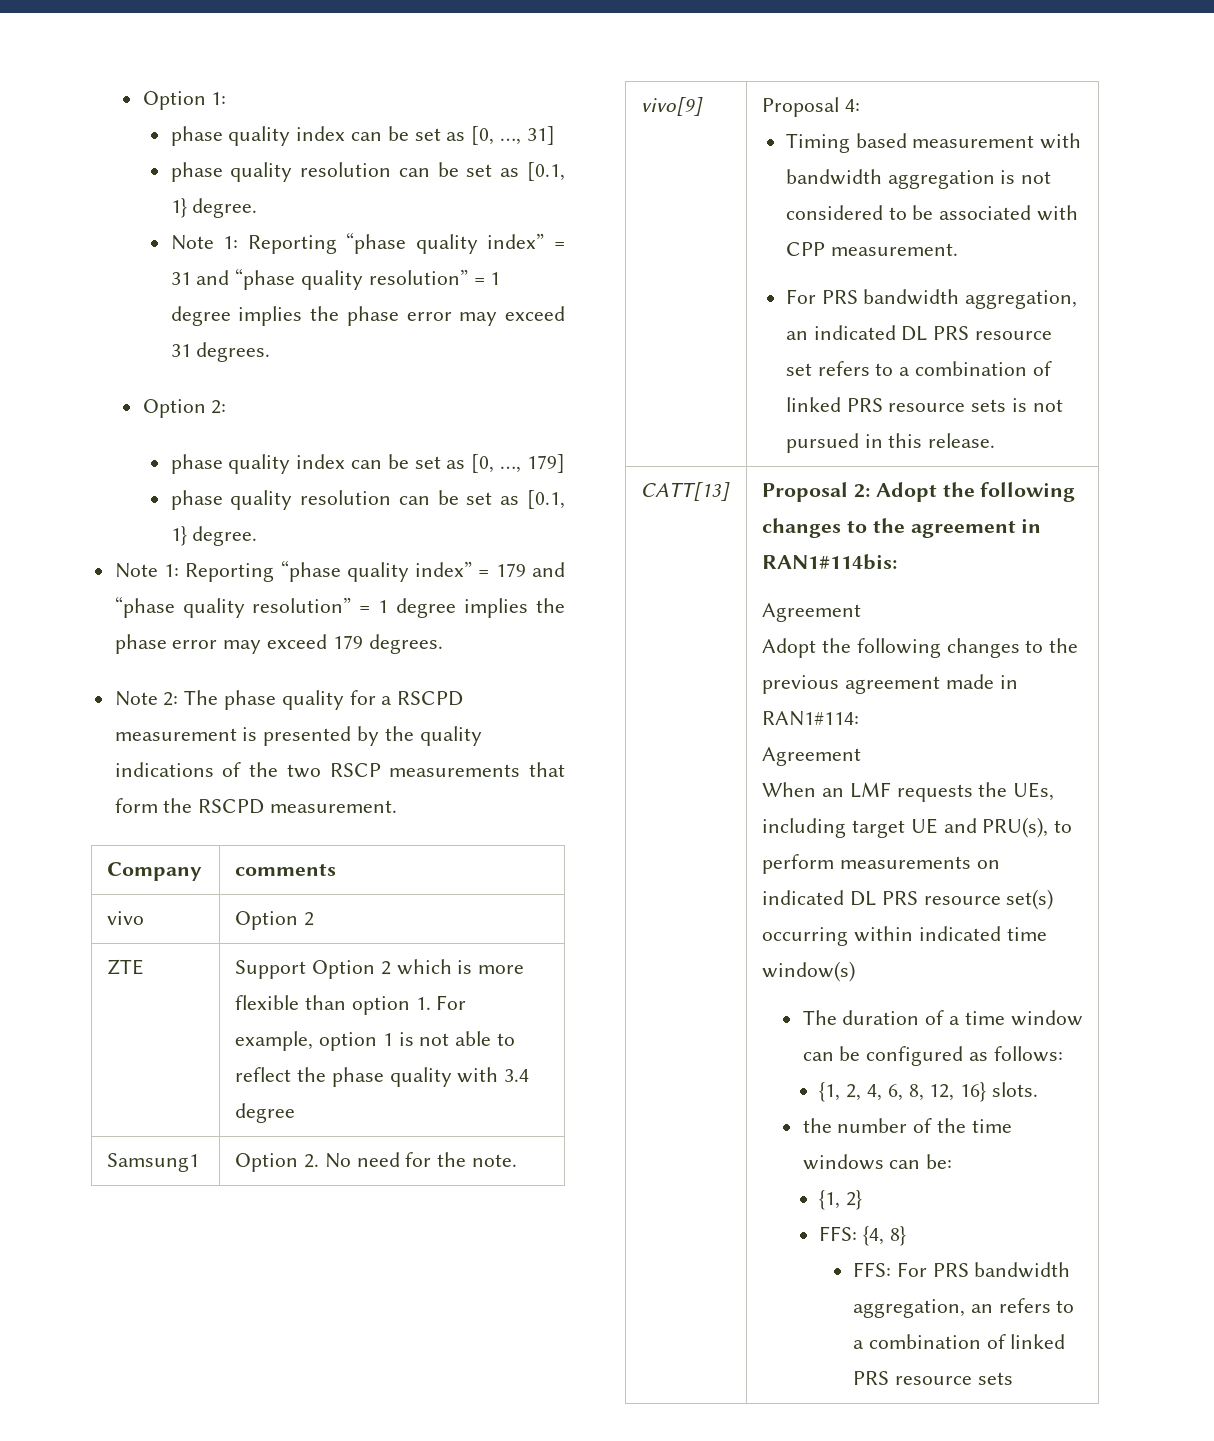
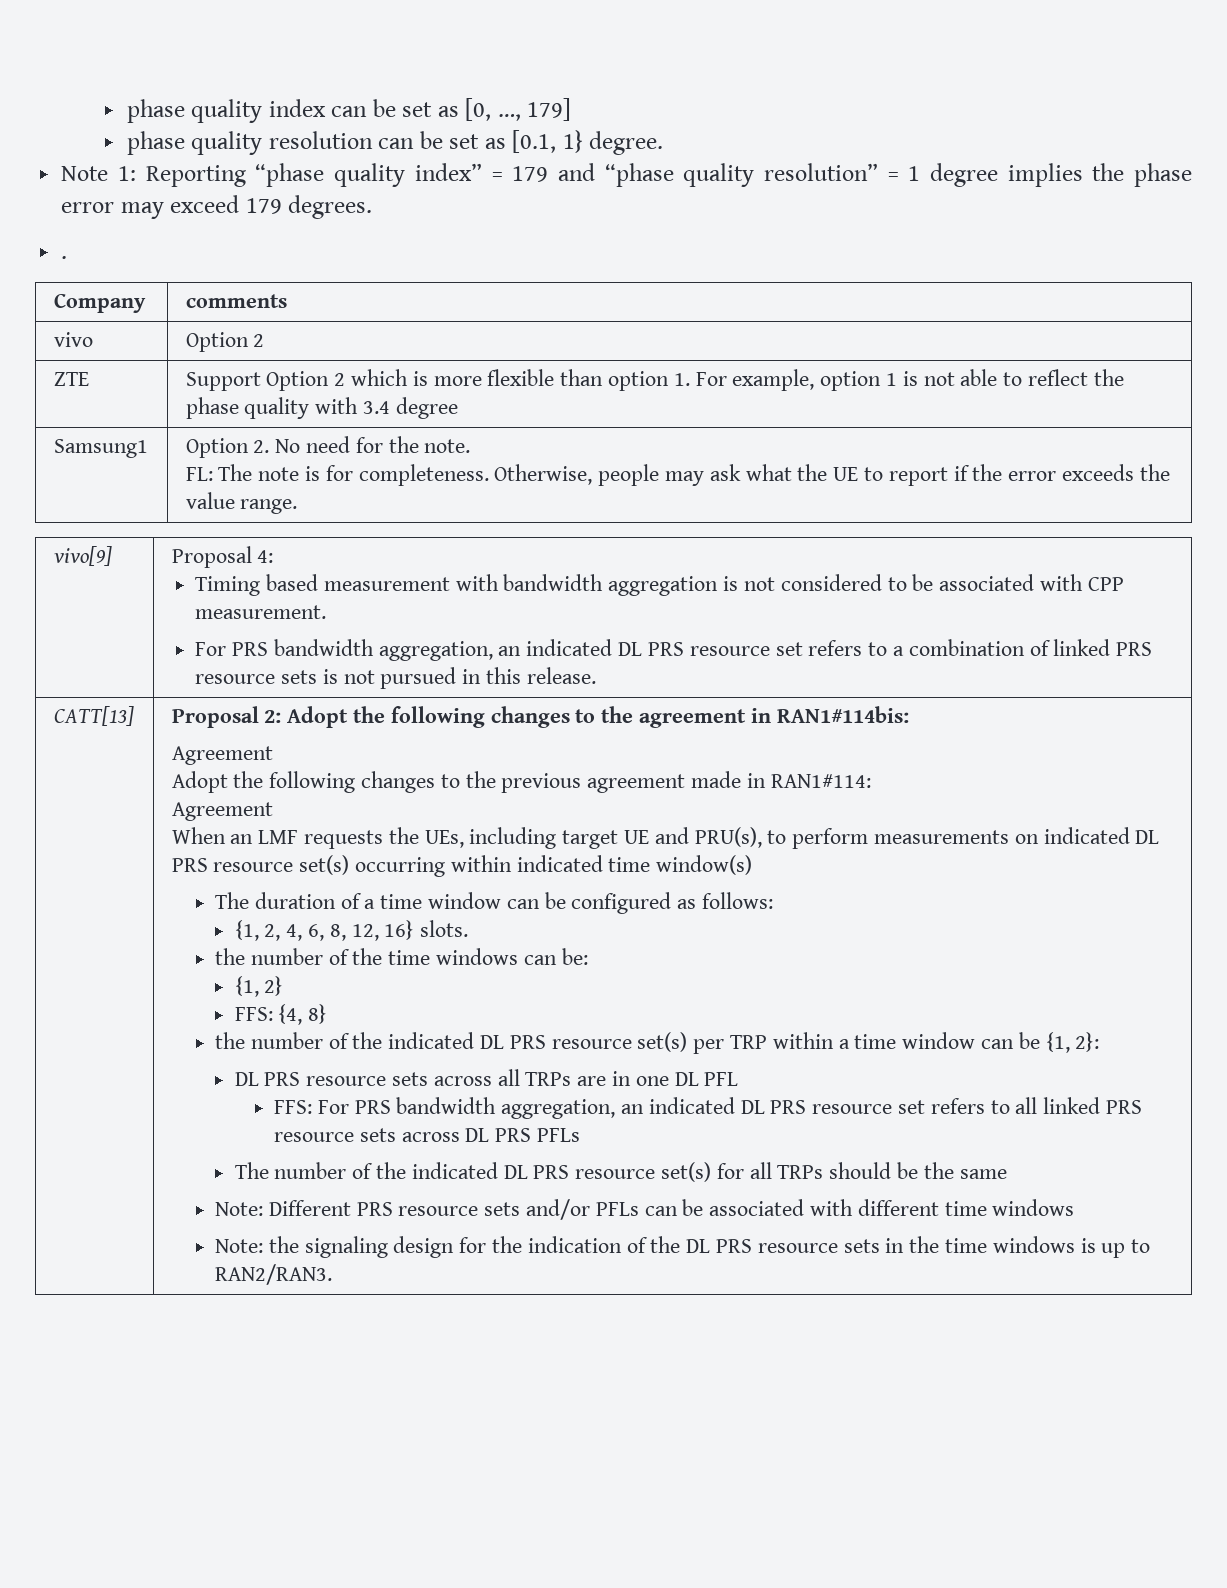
- Option 1:
- phase quality index can be set as [0, …, 31]
- phase quality resolution can be set as [0.1, 1} degree.
- Note 1: Reporting “phase quality index” = 31 and “phase quality resolution” = 1 degree implies the phase error may exceed 31 degrees.
- Option 2:
- Note 2: The phase quality for a RSCPD measurement is presented by the quality indications of the two RSCP measurements that form the RSCPD measurement.
+ .
  Samsung1 | Option 2. No need for the note.
+ FL: The note is for completeness. Otherwise, people may ask what the UE to report if the error exceeds the value range.
+ the number of the indicated DL PRS resource set(s) per TRP within a time window can be {1, 2}:
+ DL PRS resource sets across all TRPs are in one DL PFL
- FFS: For PRS bandwidth aggregation, an refers to a combination of linked PRS resource sets
+ FFS: For PRS bandwidth aggregation, an indicated DL PRS resource set refers to all linked PRS resource sets across DL PRS PFLs
+ The number of the indicated DL PRS resource set(s) for all TRPs should be the same
+ Note: Different PRS resource sets and/or PFLs can be associated with different time windows
+ Note: the signaling design for the indication of the DL PRS resource sets in the time windows is up to RAN2/RAN3.

